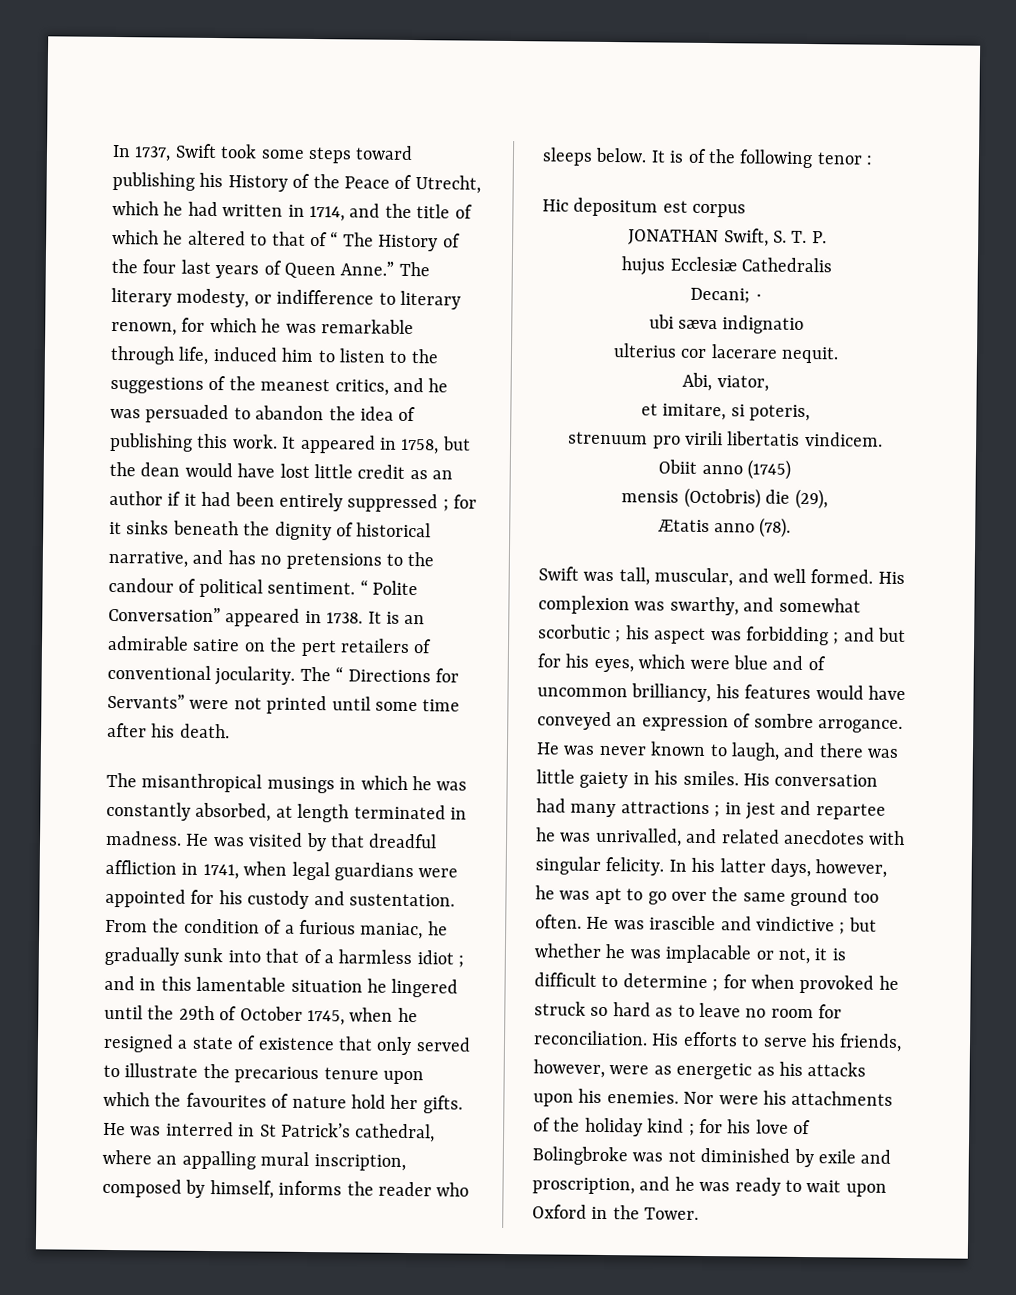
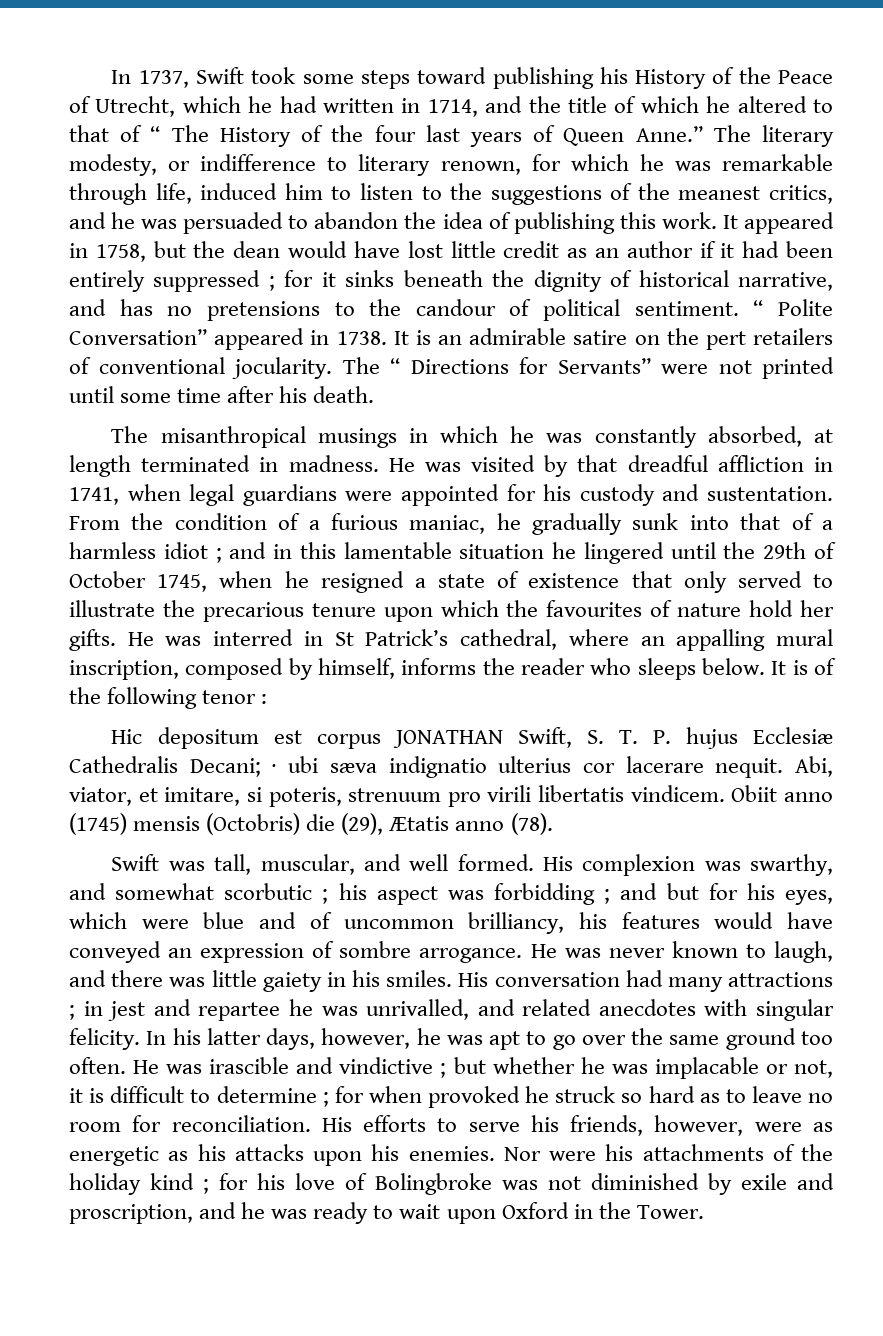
- Hic depositum est corpus
- JONATHAN Swift, S. T. P.
- hujus Ecclesiæ Cathedralis
- Decani; ∙
- ubi sæva indignatio
- ulterius cor lacerare nequit.
- Abi, viator,
- et imitare, si poteris,
- strenuum pro virili libertatis vindicem.
- Obiit anno (1745)
- mensis (Octobris) die (29),
- Ætatis anno (78).
+ Hic depositum est corpus JONATHAN Swift, S. T. P. hujus Ecclesiæ Cathedralis Decani; ∙ ubi sæva indignatio ulterius cor lacerare nequit. Abi, viator, et imitare, si poteris, strenuum pro virili libertatis vindicem. Obiit anno (1745) mensis (Octobris) die (29), Ætatis anno (78).

